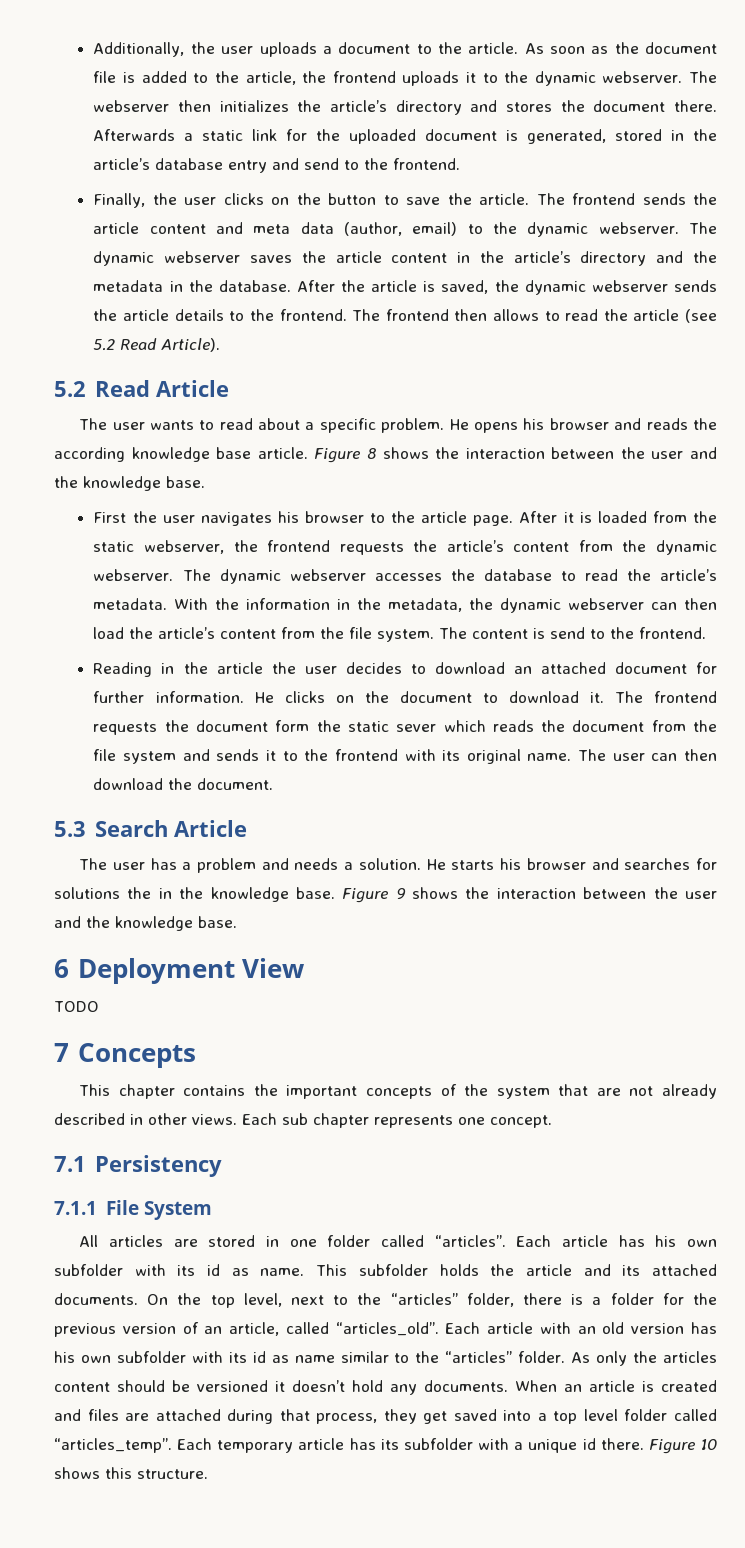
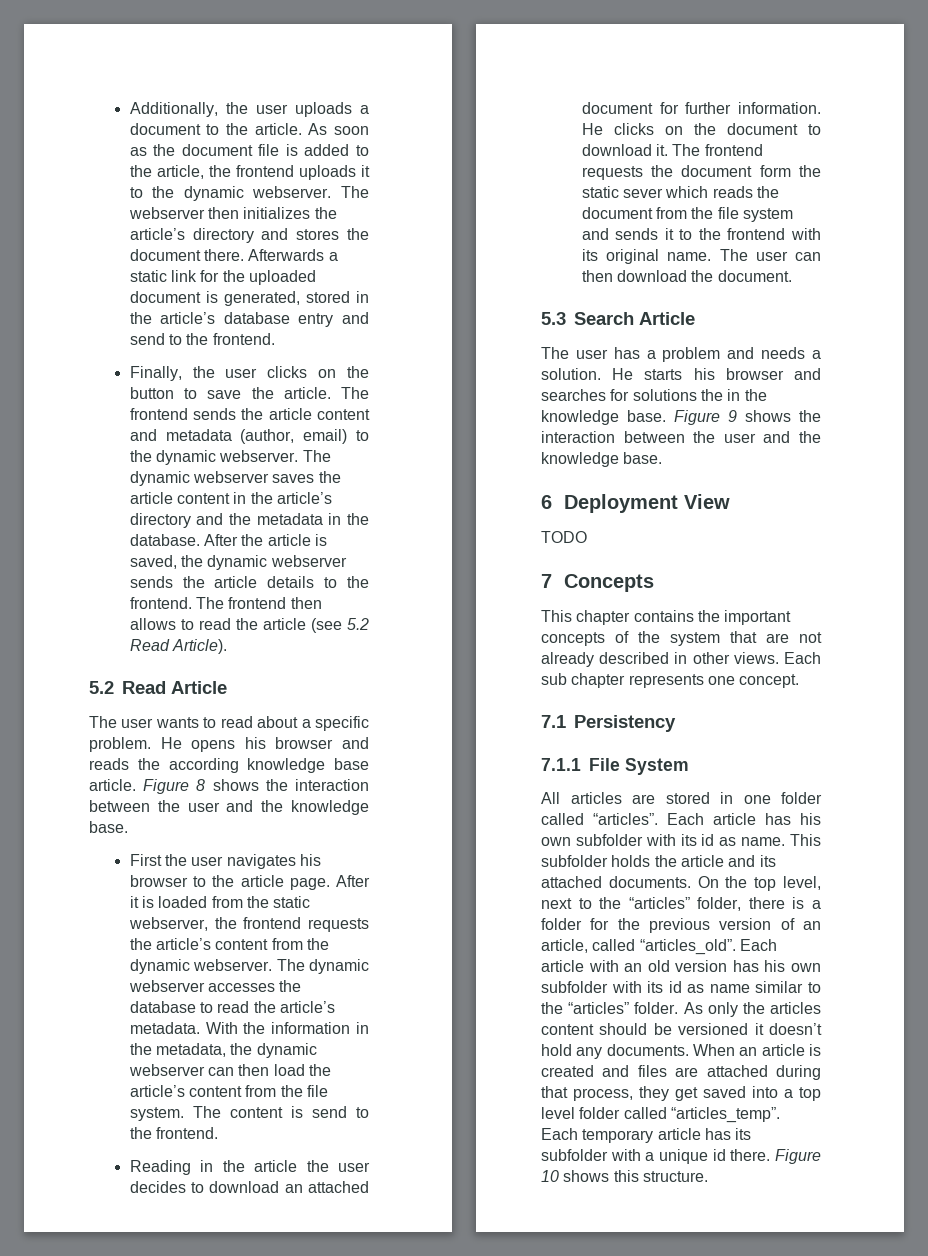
- The frontend sends the article content and meta data (author, email) to the dynamic webserver.
+ The frontend sends the article content and metadata (author, email) to the dynamic webserver.

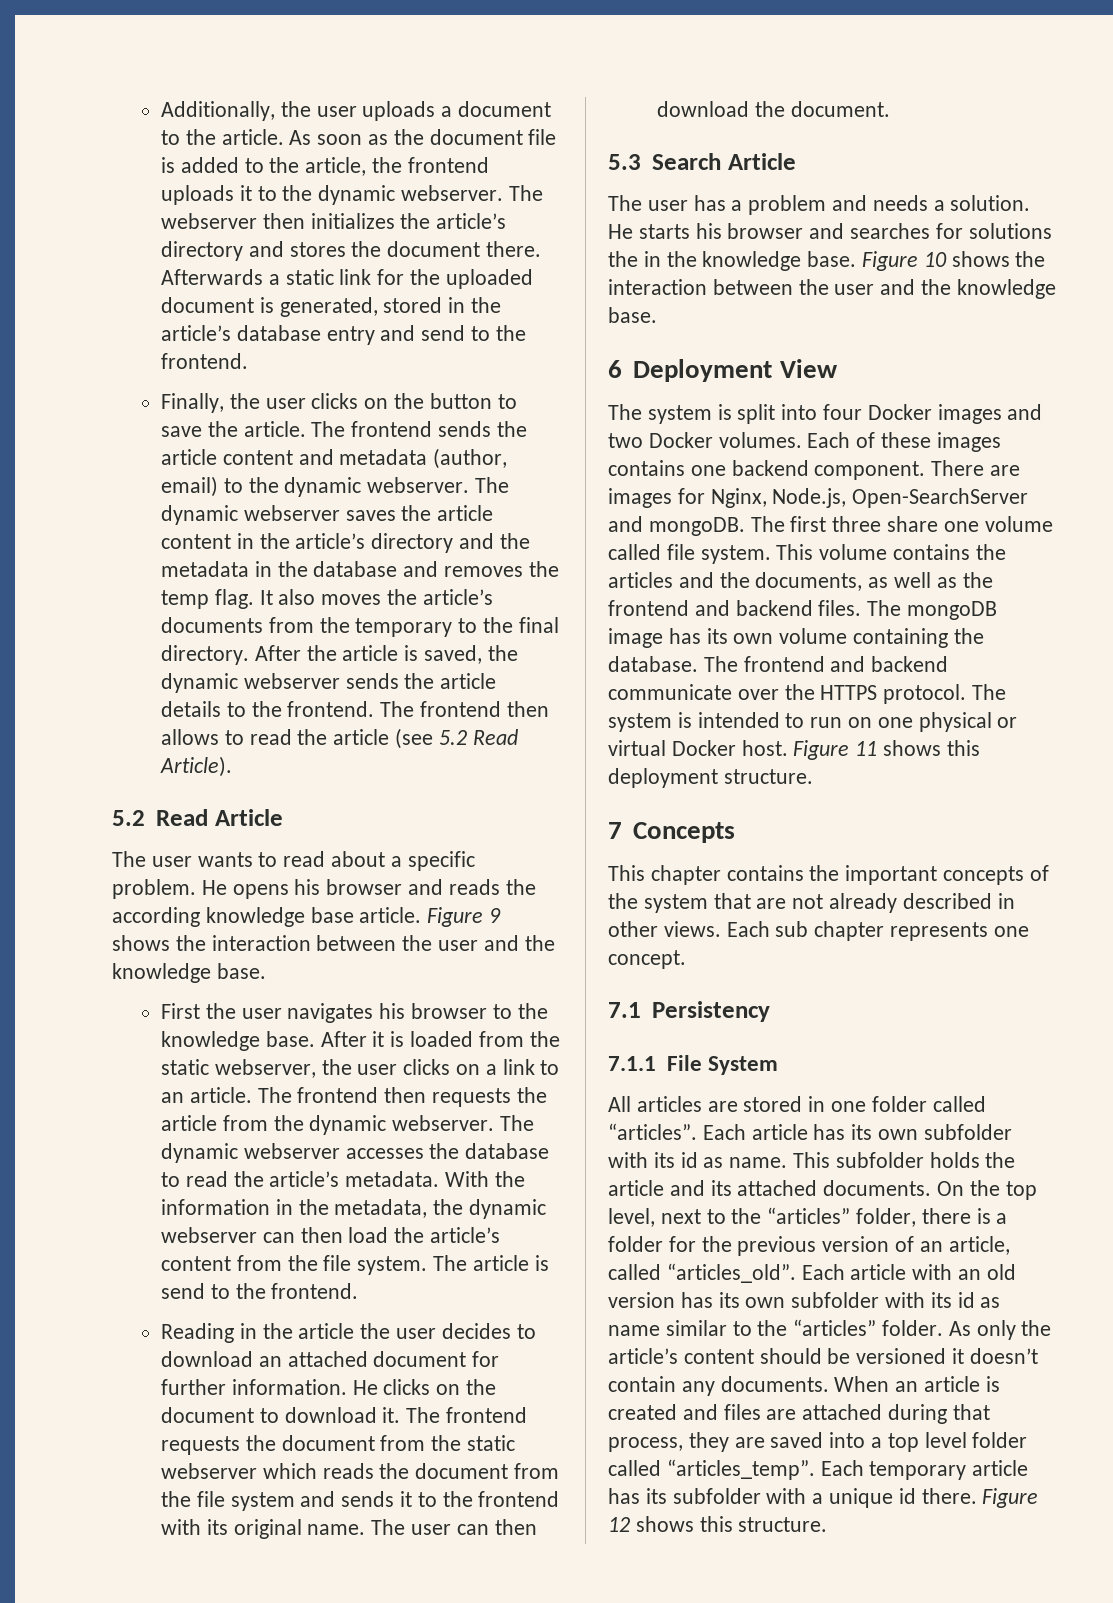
- The dynamic webserver saves the article content in the article’s directory and the metadata in the database.
+ The dynamic webserver saves the article content in the article’s directory and the metadata in the database and removes the temp flag. It also moves the article’s documents from the temporary to the final directory.
- Figure 8 shows the interaction between the user and the knowledge base.
+ Figure 9 shows the interaction between the user and the knowledge base.
- First the user navigates his browser to the article page.
+ First the user navigates his browser to the knowledge base.
- After it is loaded from the static webserver, the frontend requests the article’s content from the dynamic webserver.
+ After it is loaded from the static webserver, the user clicks on a link to an article. The frontend then requests the article from the dynamic webserver.
- The content is send to the frontend.
+ The article is send to the frontend.
- The frontend requests the document form the static sever which reads the document from the file system and sends it to the frontend with its original name.
+ The frontend requests the document from the static webserver which reads the document from the file system and sends it to the frontend with its original name.
- Figure 9 shows the interaction between the user and the knowledge base.
+ Figure 10 shows the interaction between the user and the knowledge base.
- TODO
+ The system is split into four Docker images and two Docker volumes. Each of these images contains one backend component. There are images for Nginx, Node.js, Open-SearchServer and mongoDB. The first three share one volume called file system. This volume contains the articles and the documents, as well as the frontend and backend files. The mongoDB image has its own volume containing the database. The frontend and backend communicate over the HTTPS protocol. The system is intended to run on one physical or virtual Docker host. Figure 11 shows this deployment structure.
- Each article has his own subfolder with its id as name.
+ Each article has its own subfolder with its id as name.
- Each article with an old version has his own subfolder with its id as name similar to the “articles” folder.
+ Each article with an old version has its own subfolder with its id as name similar to the “articles” folder.
- As only the articles content should be versioned it doesn’t hold any documents.
+ As only the article’s content should be versioned it doesn’t contain any documents.
- When an article is created and files are attached during that process, they get saved into a top level folder called “articles_temp”.
+ When an article is created and files are attached during that process, they are saved into a top level folder called “articles_temp”.
- Figure 10 shows this structure.
+ Figure 12 shows this structure.

